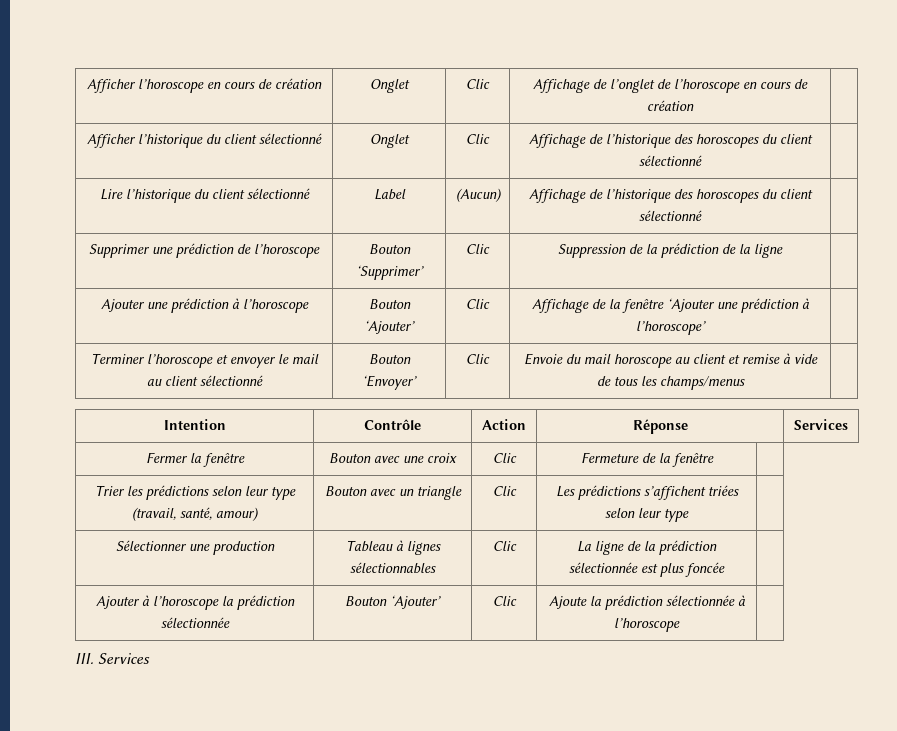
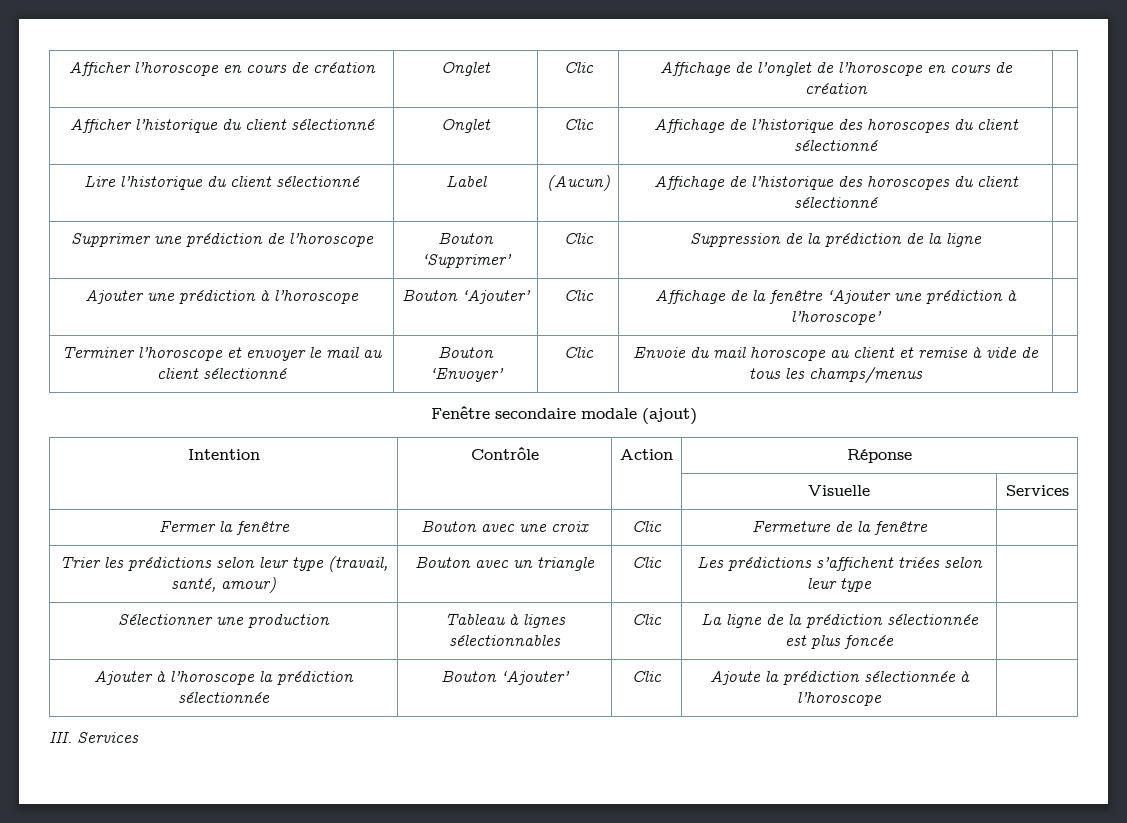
+ Fenêtre secondaire modale (ajout)
- Intention | Contrôle | Action | Réponse | Services
+ Intention | Contrôle | Action | Réponse
+ | | | Visuelle | Services

